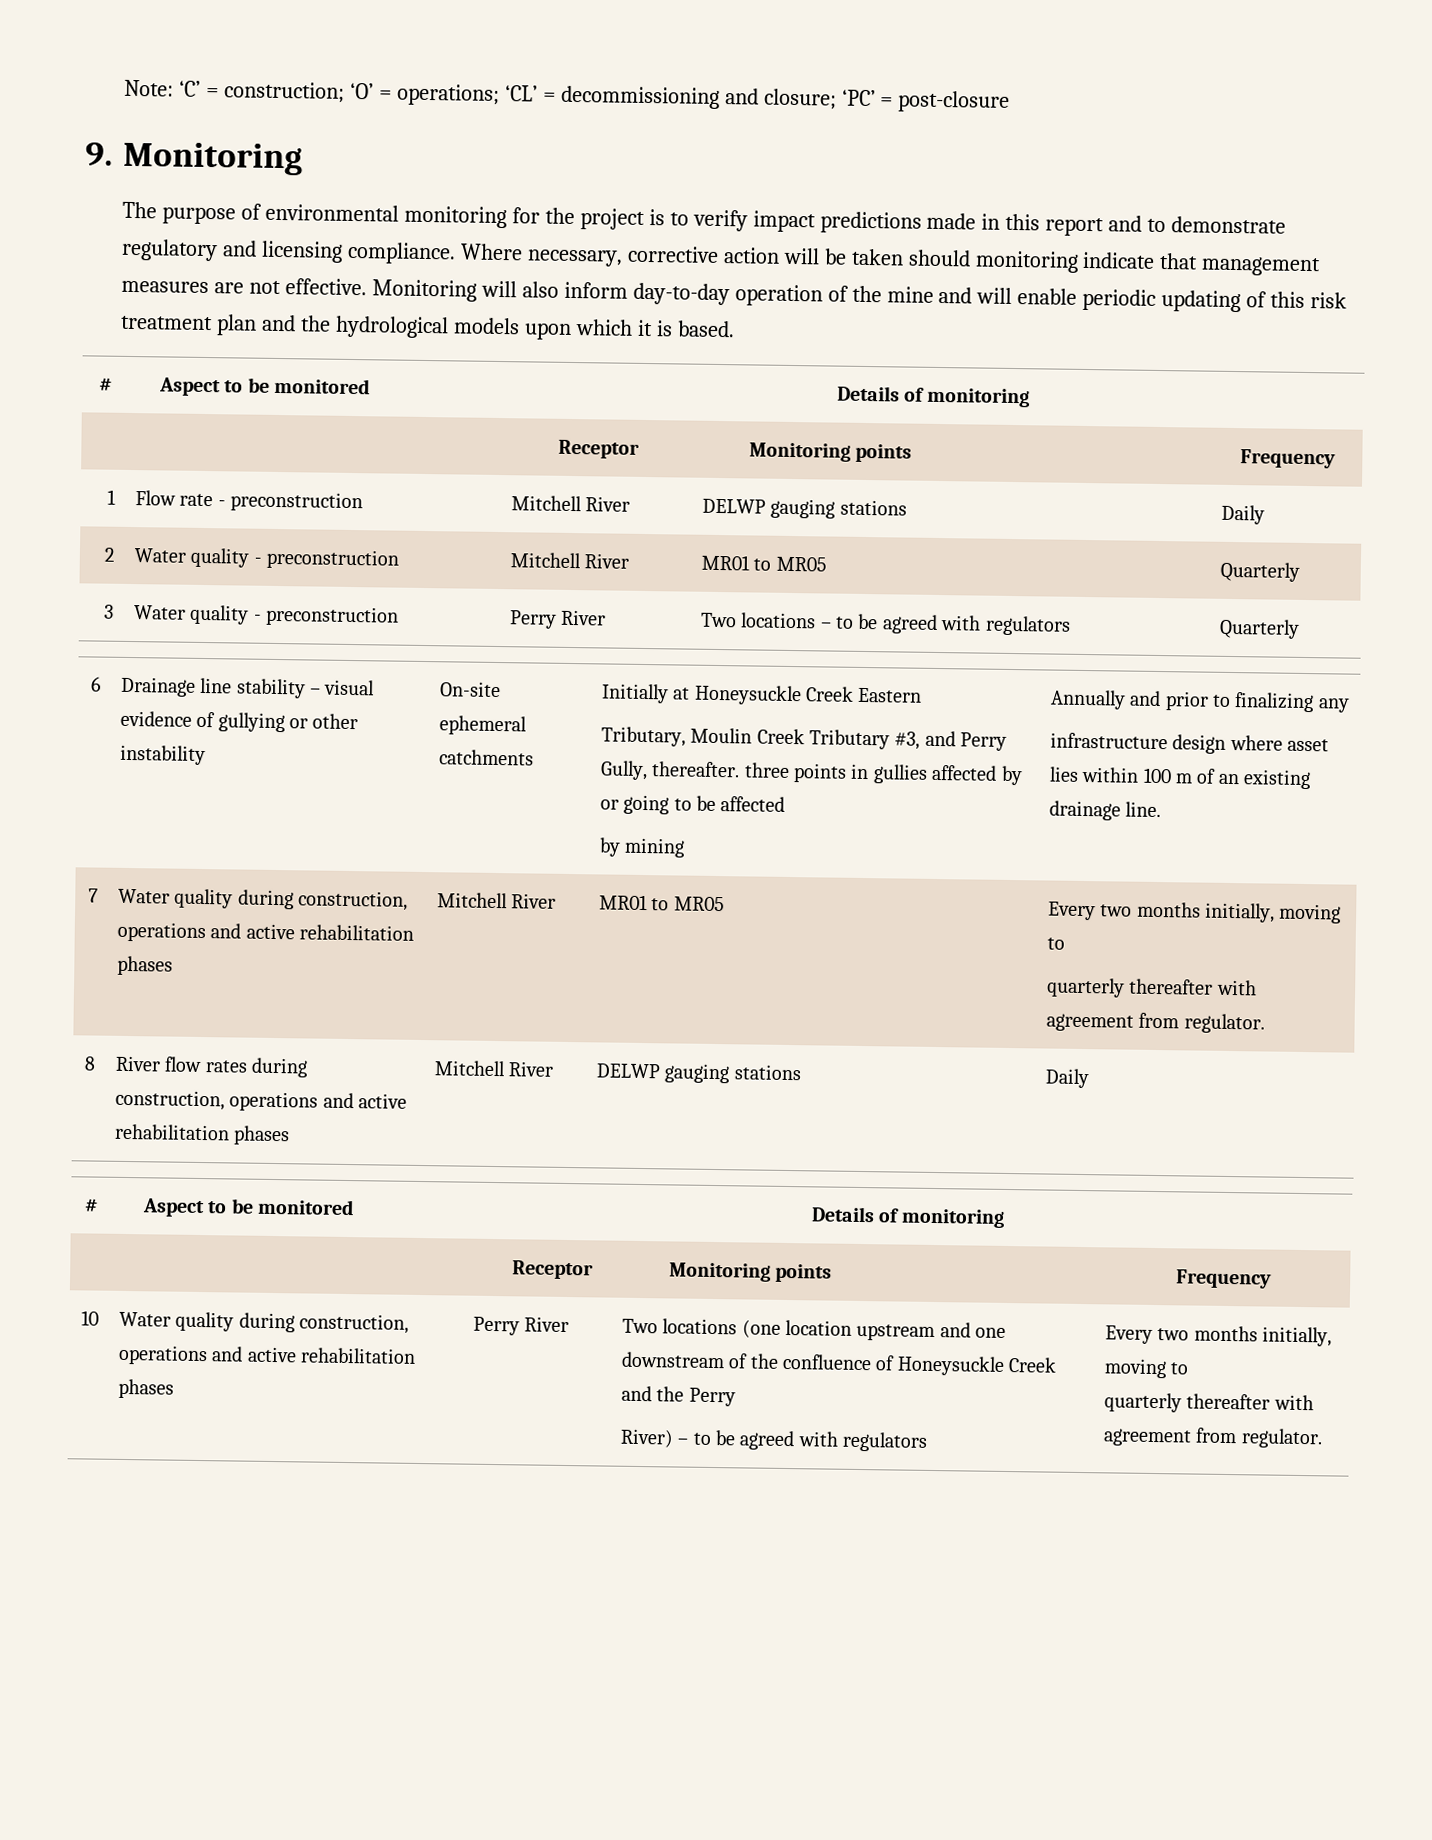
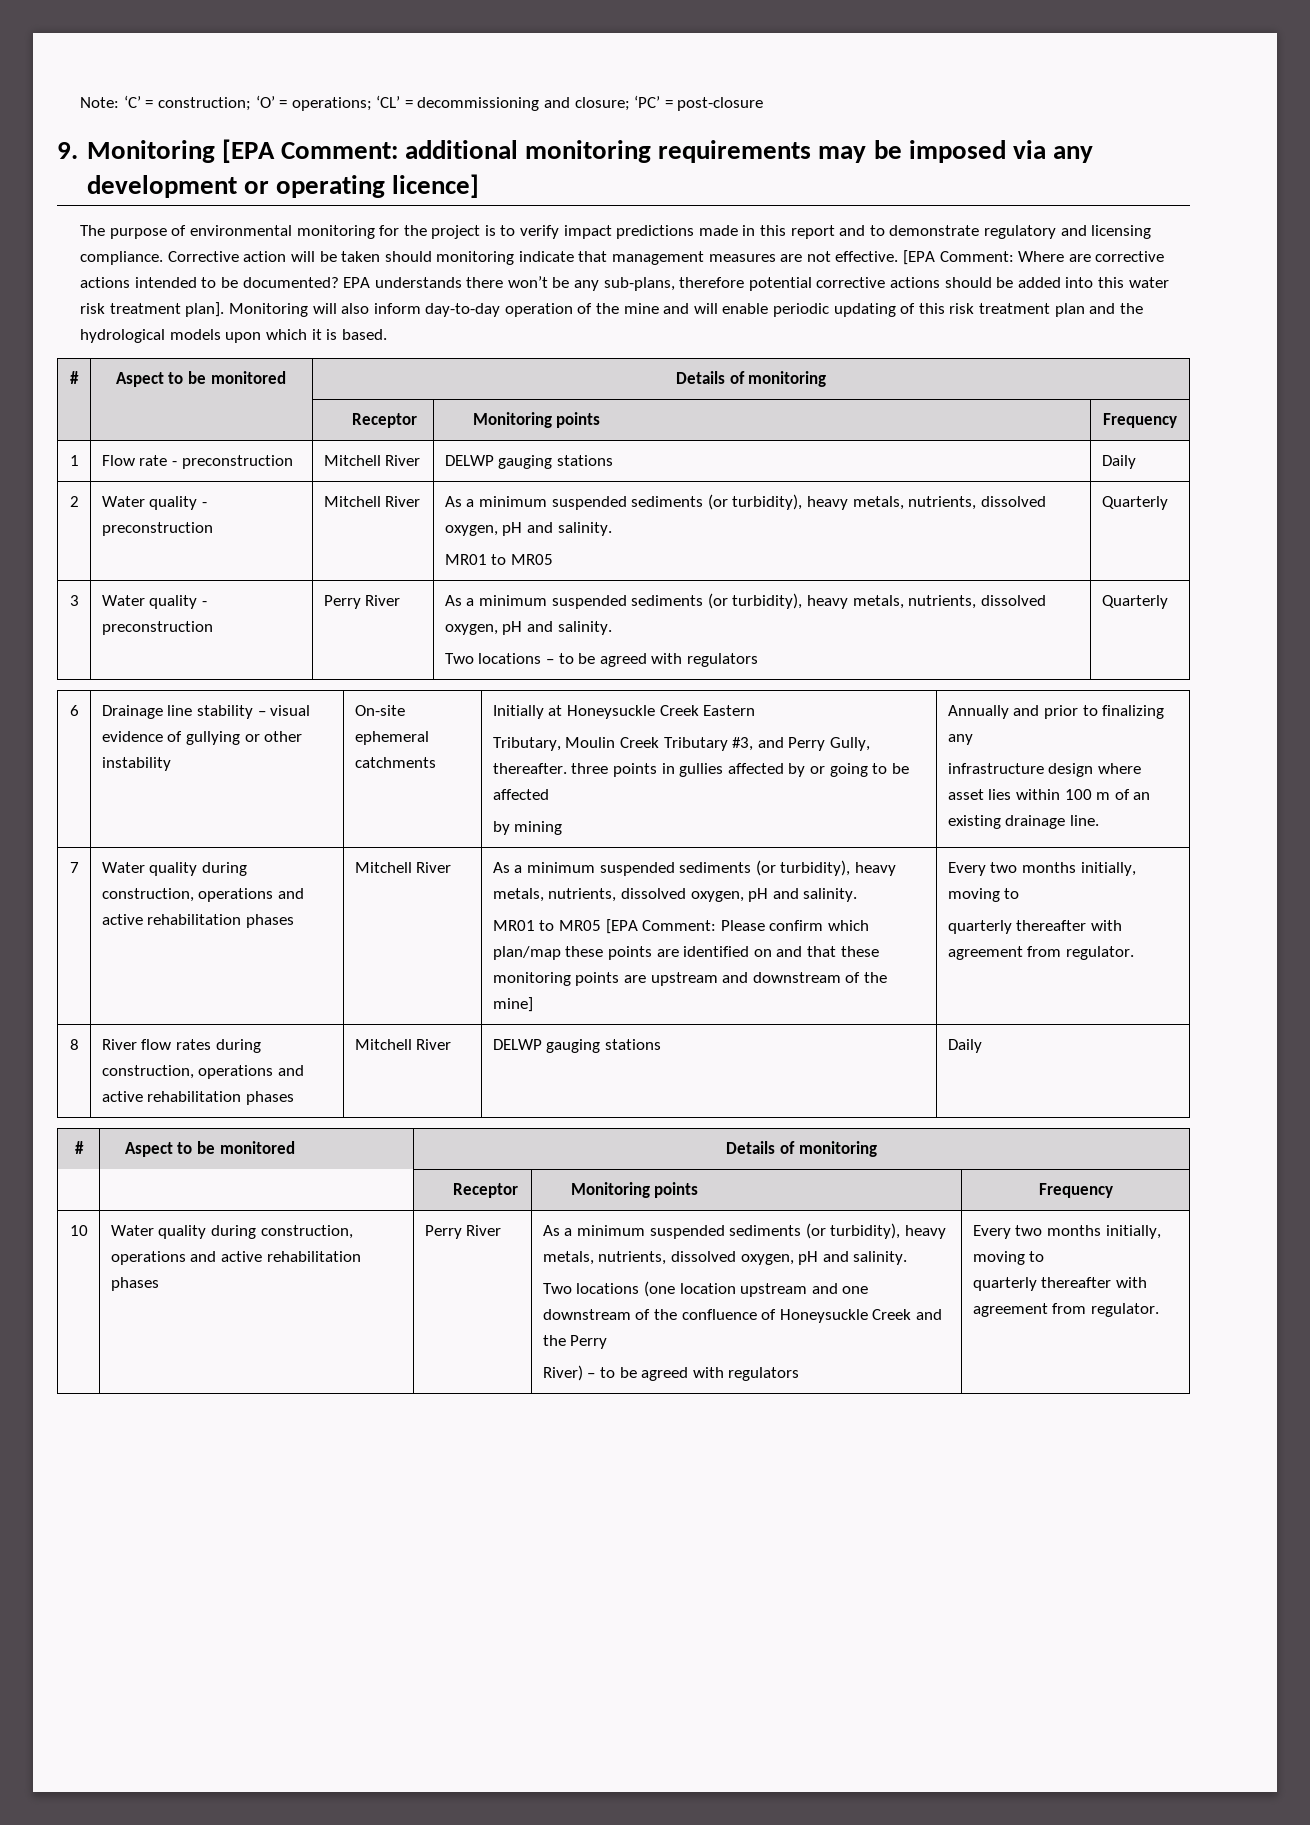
- 9. Monitoring
+ 9. Monitoring [EPA Comment: additional monitoring requirements may be imposed via any development or operating licence]
- Where necessary, corrective action will be taken should monitoring indicate that management measures are not effective.
+ Corrective action will be taken should monitoring indicate that management measures are not effective.
+ [EPA Comment: Where are corrective actions intended to be documented? EPA understands there won’t be any sub-plans, therefore potential corrective actions should be added into this water risk treatment plan].
- 2 | Water quality - preconstruction | Mitchell River | MR01 to MR05 | Quarterly
+ 2 | Water quality - preconstruction | Mitchell River | As a minimum suspended sediments (or turbidity), heavy metals, nutrients, dissolved oxygen, pH and salinity.
+ MR01 to MR05 | Quarterly
- 3 | Water quality - preconstruction | Perry River | Two locations – to be agreed with regulators | Quarterly
+ 3 | Water quality - preconstruction | Perry River | As a minimum suspended sediments (or turbidity), heavy metals, nutrients, dissolved oxygen, pH and salinity.
+ Two locations – to be agreed with regulators | Quarterly
- Water quality during construction, operations and active rehabilitation phases | Mitchell River | MR01 to MR05
+ Water quality during construction, operations and active rehabilitation phases | Mitchell River | As a minimum suspended sediments (or turbidity), heavy metals, nutrients, dissolved oxygen, pH and salinity.
+ MR01 to MR05 [EPA Comment: Please confirm which plan/map these points are identified on and that these monitoring points are upstream and downstream of the mine]
- Water quality during construction, operations and active rehabilitation phases | Perry River
+ Water quality during construction, operations and active rehabilitation phases | Perry River | As a minimum suspended sediments (or turbidity), heavy metals, nutrients, dissolved oxygen, pH and salinity.

